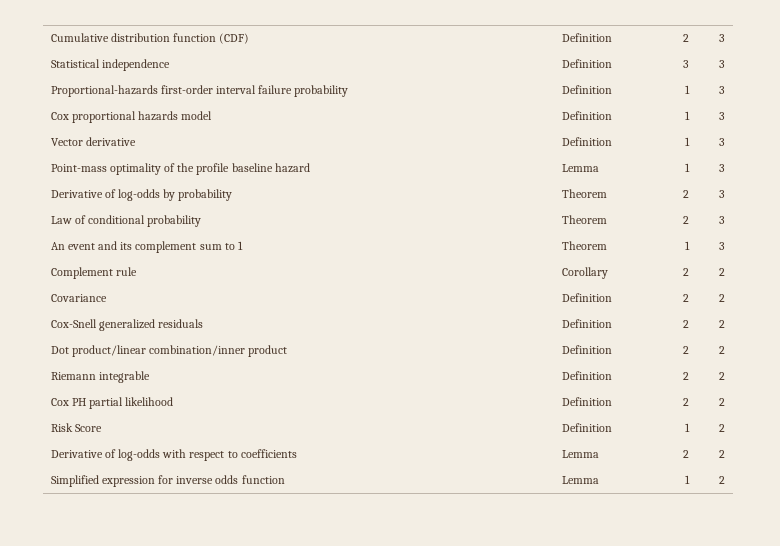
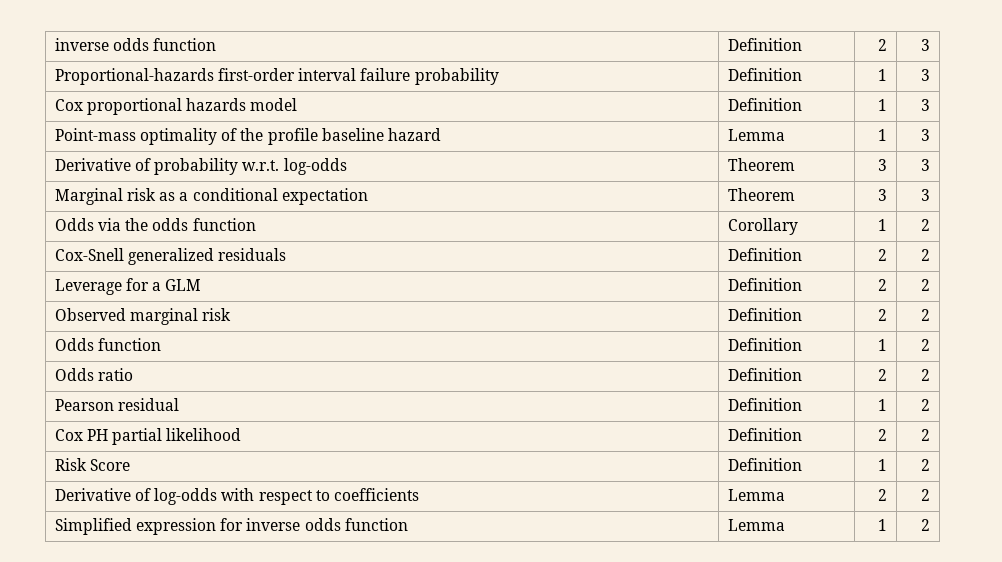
- Cumulative distribution function (CDF) | Definition | 2 | 3
+ inverse odds function | Definition | 2 | 3
- Statistical independence | Definition | 3 | 3
- Vector derivative | Definition | 1 | 3
- Derivative of log-odds by probability | Theorem | 2 | 3
- Law of conditional probability | Theorem | 2 | 3
- An event and its complement sum to 1 | Theorem | 1 | 3
- Complement rule | Corollary | 2 | 2
- Covariance | Definition | 2 | 2
+ Derivative of probability w.r.t. log-odds | Theorem | 3 | 3
+ Marginal risk as a conditional expectation | Theorem | 3 | 3
+ Odds via the odds function | Corollary | 1 | 2
- Dot product/linear combination/inner product | Definition | 2 | 2
- Riemann integrable | Definition | 2 | 2
+ Leverage for a GLM | Definition | 2 | 2
+ Observed marginal risk | Definition | 2 | 2
+ Odds function | Definition | 1 | 2
+ Odds ratio | Definition | 2 | 2
+ Pearson residual | Definition | 1 | 2

